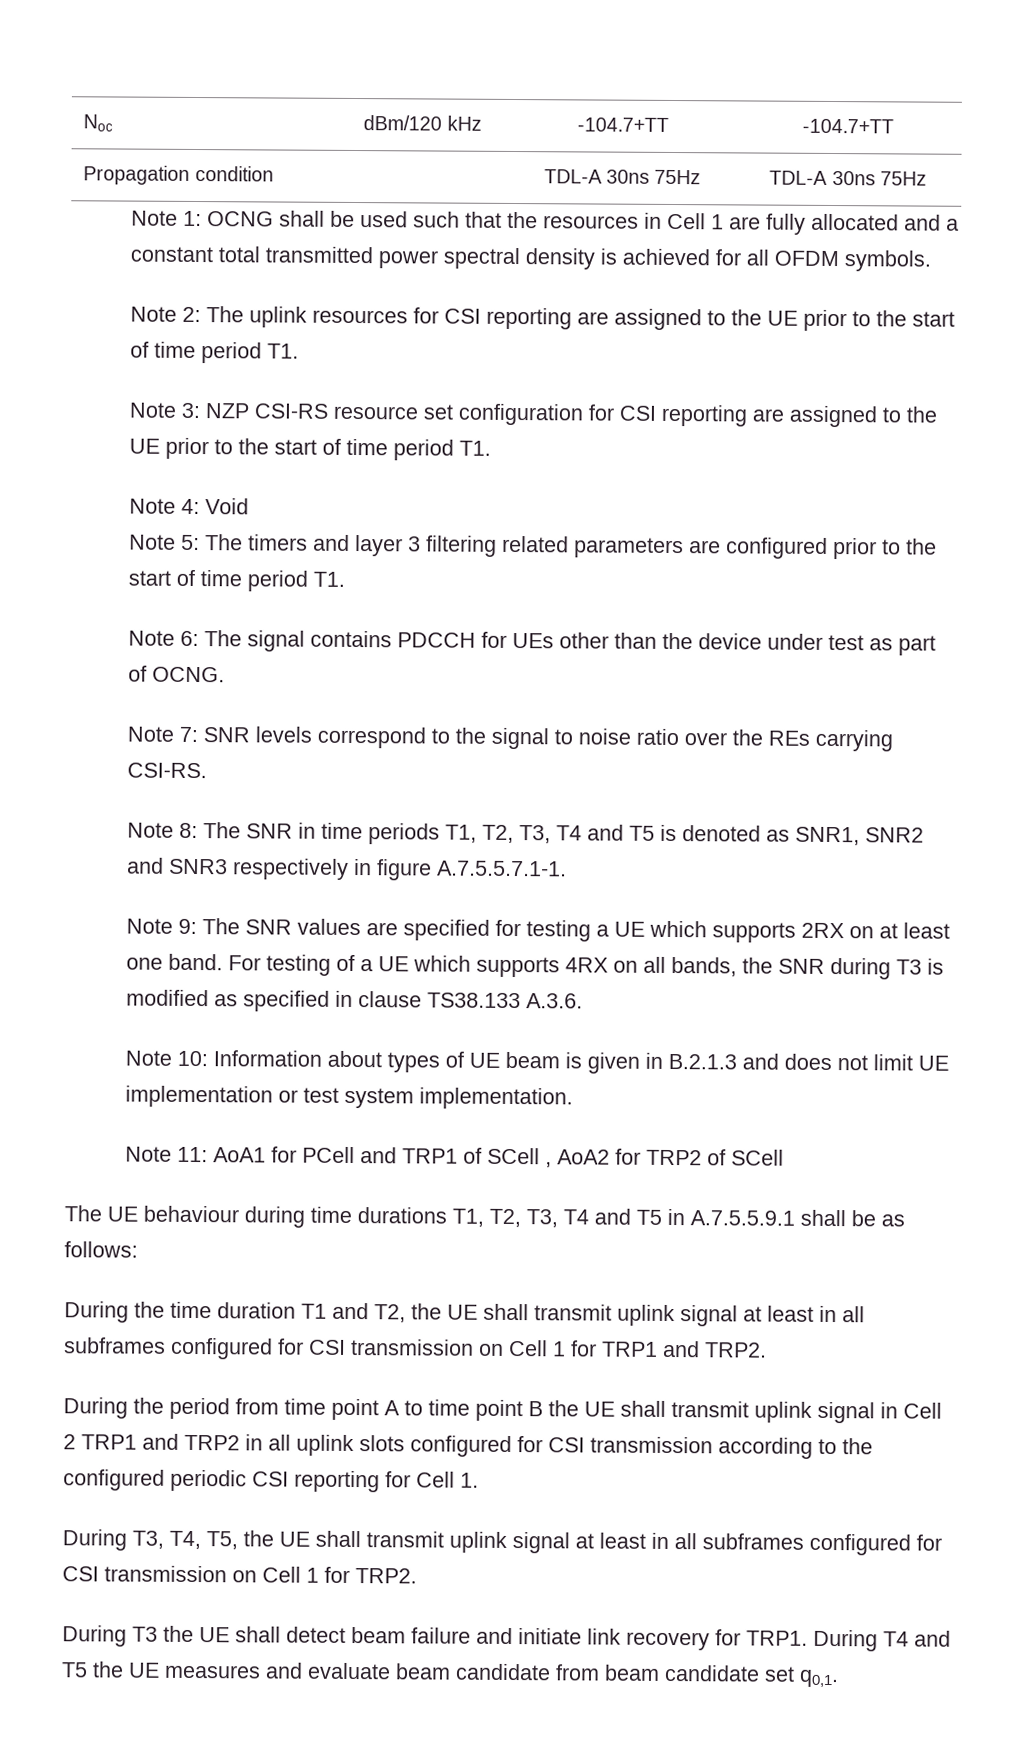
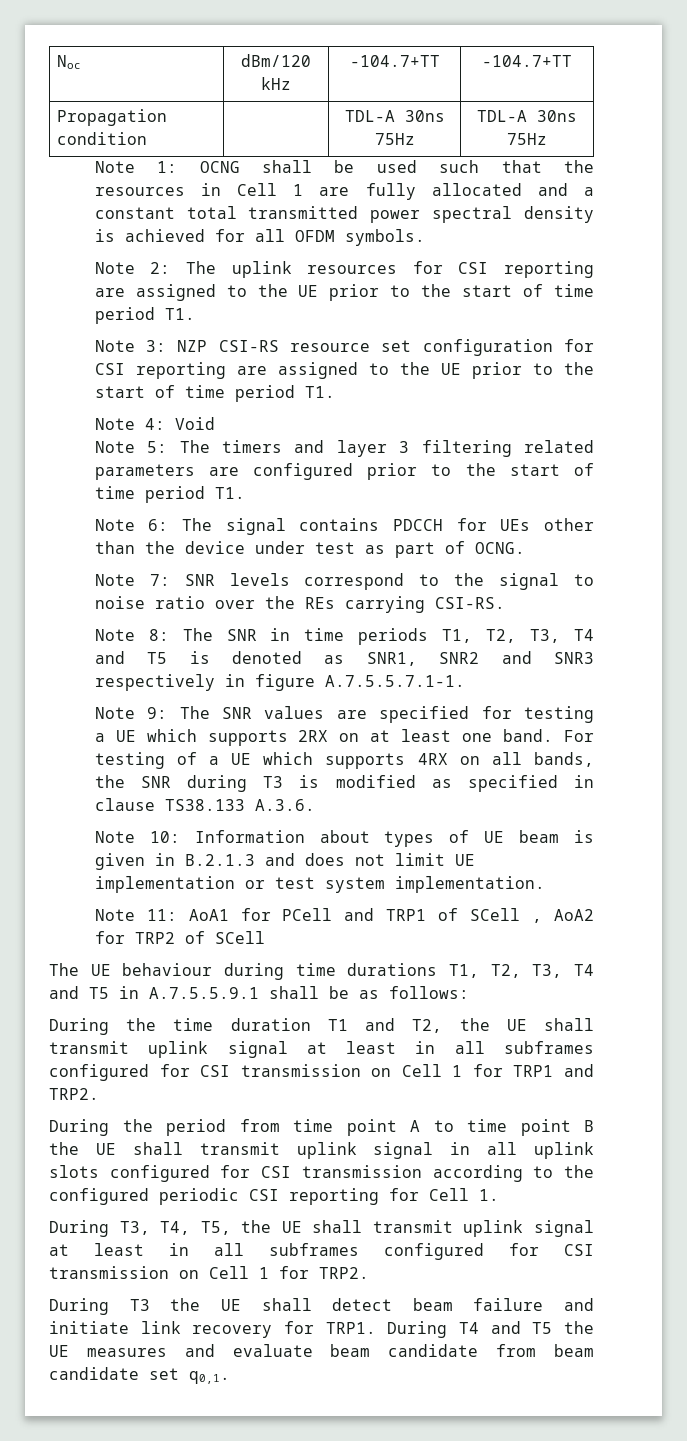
- During the period from time point A to time point B the UE shall transmit uplink signal in Cell 2 TRP1 and TRP2 in all uplink slots configured for CSI transmission according to the configured periodic CSI reporting for Cell 1.
+ During the period from time point A to time point B the UE shall transmit uplink signal in all uplink slots configured for CSI transmission according to the configured periodic CSI reporting for Cell 1.

